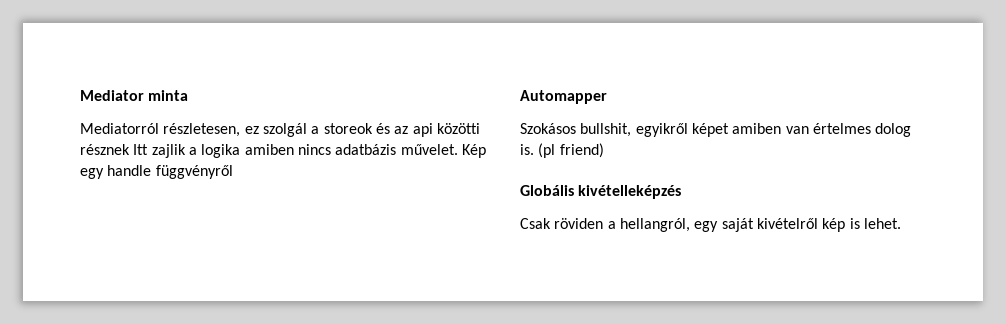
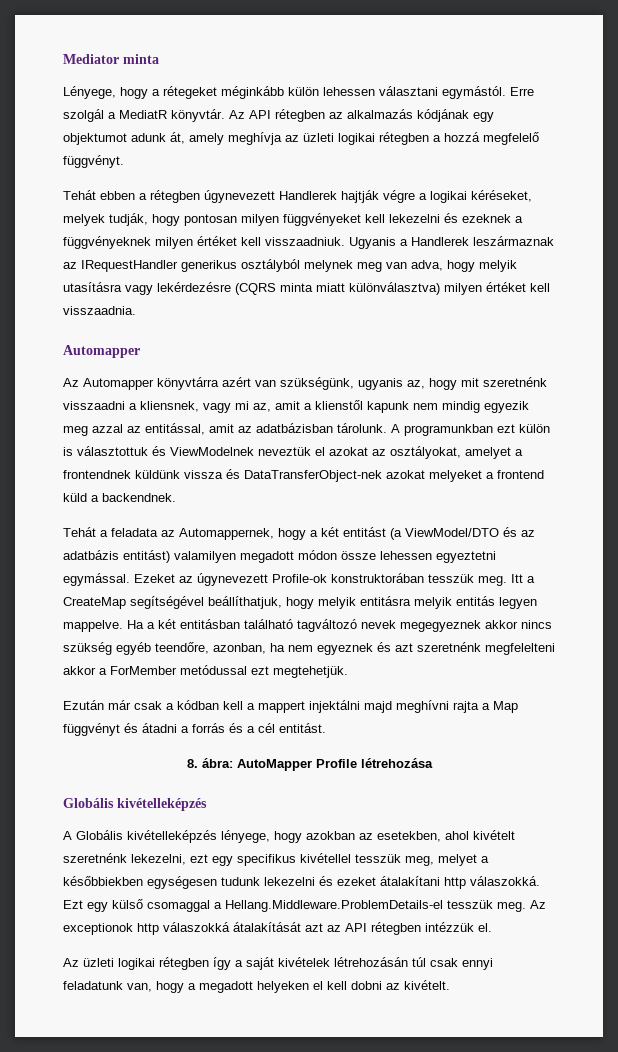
- Mediatorról részletesen, ez szolgál a storeok és az api közötti résznek Itt zajlik a logika amiben nincs adatbázis művelet. Kép egy handle függvényről
+ Lényege, hogy a rétegeket méginkább külön lehessen választani egymástól. Erre szolgál a MediatR könyvtár. Az API rétegben az alkalmazás kódjának egy objektumot adunk át, amely meghívja az üzleti logikai rétegben a hozzá megfelelő függvényt.
+ Tehát ebben a rétegben úgynevezett Handlerek hajtják végre a logikai kéréseket, melyek tudják, hogy pontosan milyen függvényeket kell lekezelni és ezeknek a függvényeknek milyen értéket kell visszaadniuk. Ugyanis a Handlerek leszármaznak az IRequestHandler generikus osztályból melynek meg van adva, hogy melyik utasításra vagy lekérdezésre (CQRS minta miatt különválasztva) milyen értéket kell visszaadnia.
  Automapper
- Szokásos bullshit, egyikről képet amiben van értelmes dolog is. (pl friend)
+ Az Automapper könyvtárra azért van szükségünk, ugyanis az, hogy mit szeretnénk visszaadni a kliensnek, vagy mi az, amit a klienstől kapunk nem mindig egyezik meg azzal az entitással, amit az adatbázisban tárolunk. A programunkban ezt külön is választottuk és ViewModelnek neveztük el azokat az osztályokat, amelyet a frontendnek küldünk vissza és DataTransferObject-nek azokat melyeket a frontend küld a backendnek.
+ Tehát a feladata az Automappernek, hogy a két entitást (a ViewModel/DTO és az adatbázis entitást) valamilyen megadott módon össze lehessen egyeztetni egymással. Ezeket az úgynevezett Profile-ok konstruktorában tesszük meg. Itt a CreateMap segítségével beállíthatjuk, hogy melyik entitásra melyik entitás legyen mappelve. Ha a két entitásban található tagváltozó nevek megegyeznek akkor nincs szükség egyéb teendőre, azonban, ha nem egyeznek és azt szeretnénk megfelelteni akkor a ForMember metódussal ezt megtehetjük.
+ Ezután már csak a kódban kell a mappert injektálni majd meghívni rajta a Map függvényt és átadni a forrás és a cél entitást.
+ 8. ábra: AutoMapper Profile létrehozása
  Globális kivételleképzés
- Csak röviden a hellangról, egy saját kivételről kép is lehet.
+ A Globális kivételleképzés lényege, hogy azokban az esetekben, ahol kivételt szeretnénk lekezelni, ezt egy specifikus kivétellel tesszük meg, melyet a későbbiekben egységesen tudunk lekezelni és ezeket átalakítani http válaszokká. Ezt egy külső csomaggal a Hellang.Middleware.ProblemDetails-el tesszük meg. Az exceptionok http válaszokká átalakítását azt az API rétegben intézzük el.
+ Az üzleti logikai rétegben így a saját kivételek létrehozásán túl csak ennyi feladatunk van, hogy a megadott helyeken el kell dobni az kivételt.

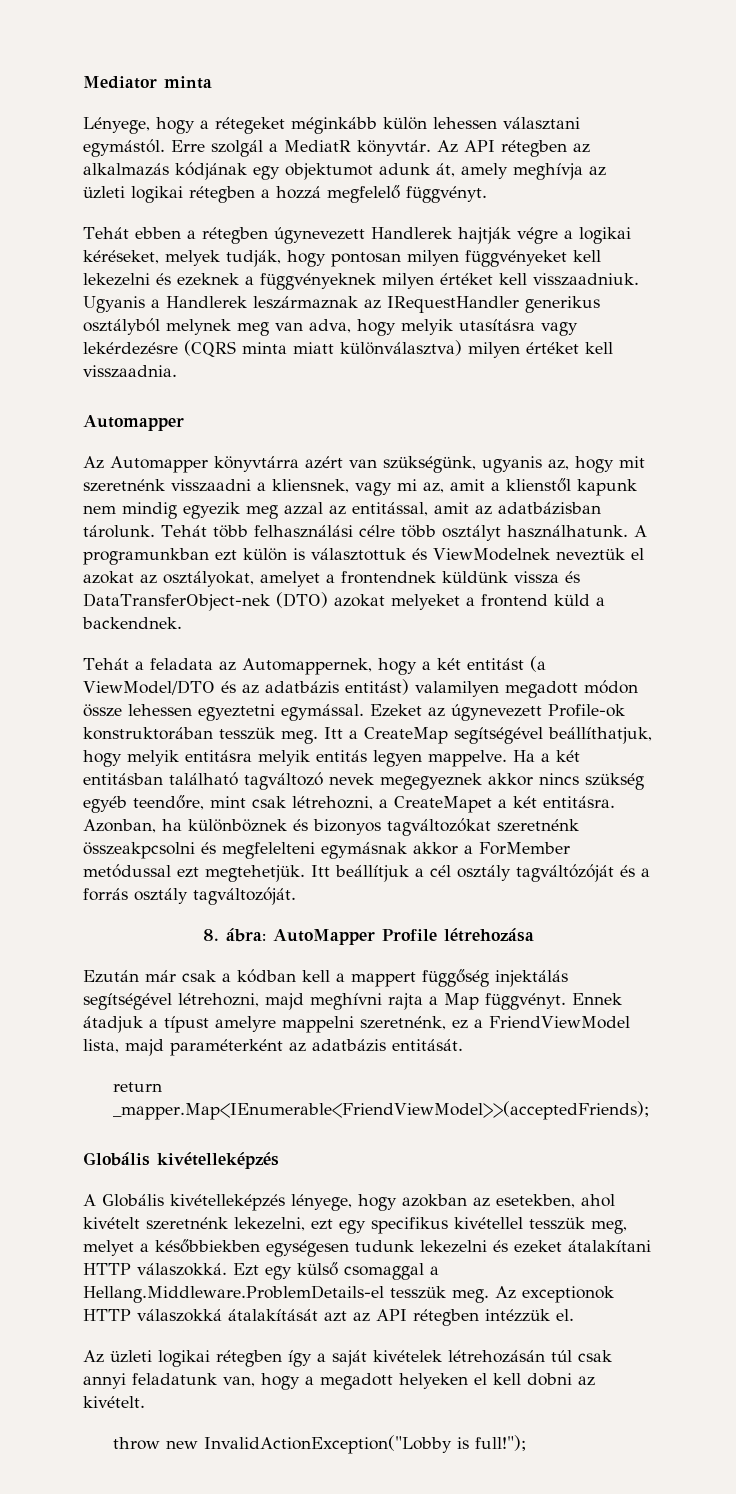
+ Tehát több felhasználási célre több osztályt használhatunk.
- A programunkban ezt külön is választottuk és ViewModelnek neveztük el azokat az osztályokat, amelyet a frontendnek küldünk vissza és DataTransferObject-nek azokat melyeket a frontend küld a backendnek.
+ A programunkban ezt külön is választottuk és ViewModelnek neveztük el azokat az osztályokat, amelyet a frontendnek küldünk vissza és DataTransferObject-nek (DTO) azokat melyeket a frontend küld a backendnek.
- Ha a két entitásban található tagváltozó nevek megegyeznek akkor nincs szükség egyéb teendőre, azonban, ha nem egyeznek és azt szeretnénk megfelelteni akkor a ForMember metódussal ezt megtehetjük.
+ Ha a két entitásban található tagváltozó nevek megegyeznek akkor nincs szükség egyéb teendőre, mint csak létrehozni, a CreateMapet a két entitásra. Azonban, ha különböznek és bizonyos tagváltozókat szeretnénk összeakpcsolni és megfelelteni egymásnak akkor a ForMember metódussal ezt megtehetjük. Itt beállítjuk a cél osztály tagváltózóját és a forrás osztály tagváltozóját.
+ 8. ábra: AutoMapper Profile létrehozása
- Ezután már csak a kódban kell a mappert injektálni majd meghívni rajta a Map függvényt és átadni a forrás és a cél entitást.
- 8. ábra: AutoMapper Profile létrehozása
+ Ezután már csak a kódban kell a mappert függőség injektálás segítségével létrehozni, majd meghívni rajta a Map függvényt. Ennek átadjuk a típust amelyre mappelni szeretnénk, ez a FriendViewModel lista, majd paraméterként az adatbázis entitását.
+ return _mapper.Map<IEnumerable<FriendViewModel>>(acceptedFriends);
- A Globális kivételleképzés lényege, hogy azokban az esetekben, ahol kivételt szeretnénk lekezelni, ezt egy specifikus kivétellel tesszük meg, melyet a későbbiekben egységesen tudunk lekezelni és ezeket átalakítani http válaszokká.
+ A Globális kivételleképzés lényege, hogy azokban az esetekben, ahol kivételt szeretnénk lekezelni, ezt egy specifikus kivétellel tesszük meg, melyet a későbbiekben egységesen tudunk lekezelni és ezeket átalakítani HTTP válaszokká.
- Az exceptionok http válaszokká átalakítását azt az API rétegben intézzük el.
+ Az exceptionok HTTP válaszokká átalakítását azt az API rétegben intézzük el.
- Az üzleti logikai rétegben így a saját kivételek létrehozásán túl csak ennyi feladatunk van, hogy a megadott helyeken el kell dobni az kivételt.
+ Az üzleti logikai rétegben így a saját kivételek létrehozásán túl csak annyi feladatunk van, hogy a megadott helyeken el kell dobni az kivételt.
+ throw new InvalidActionException("Lobby is full!");

